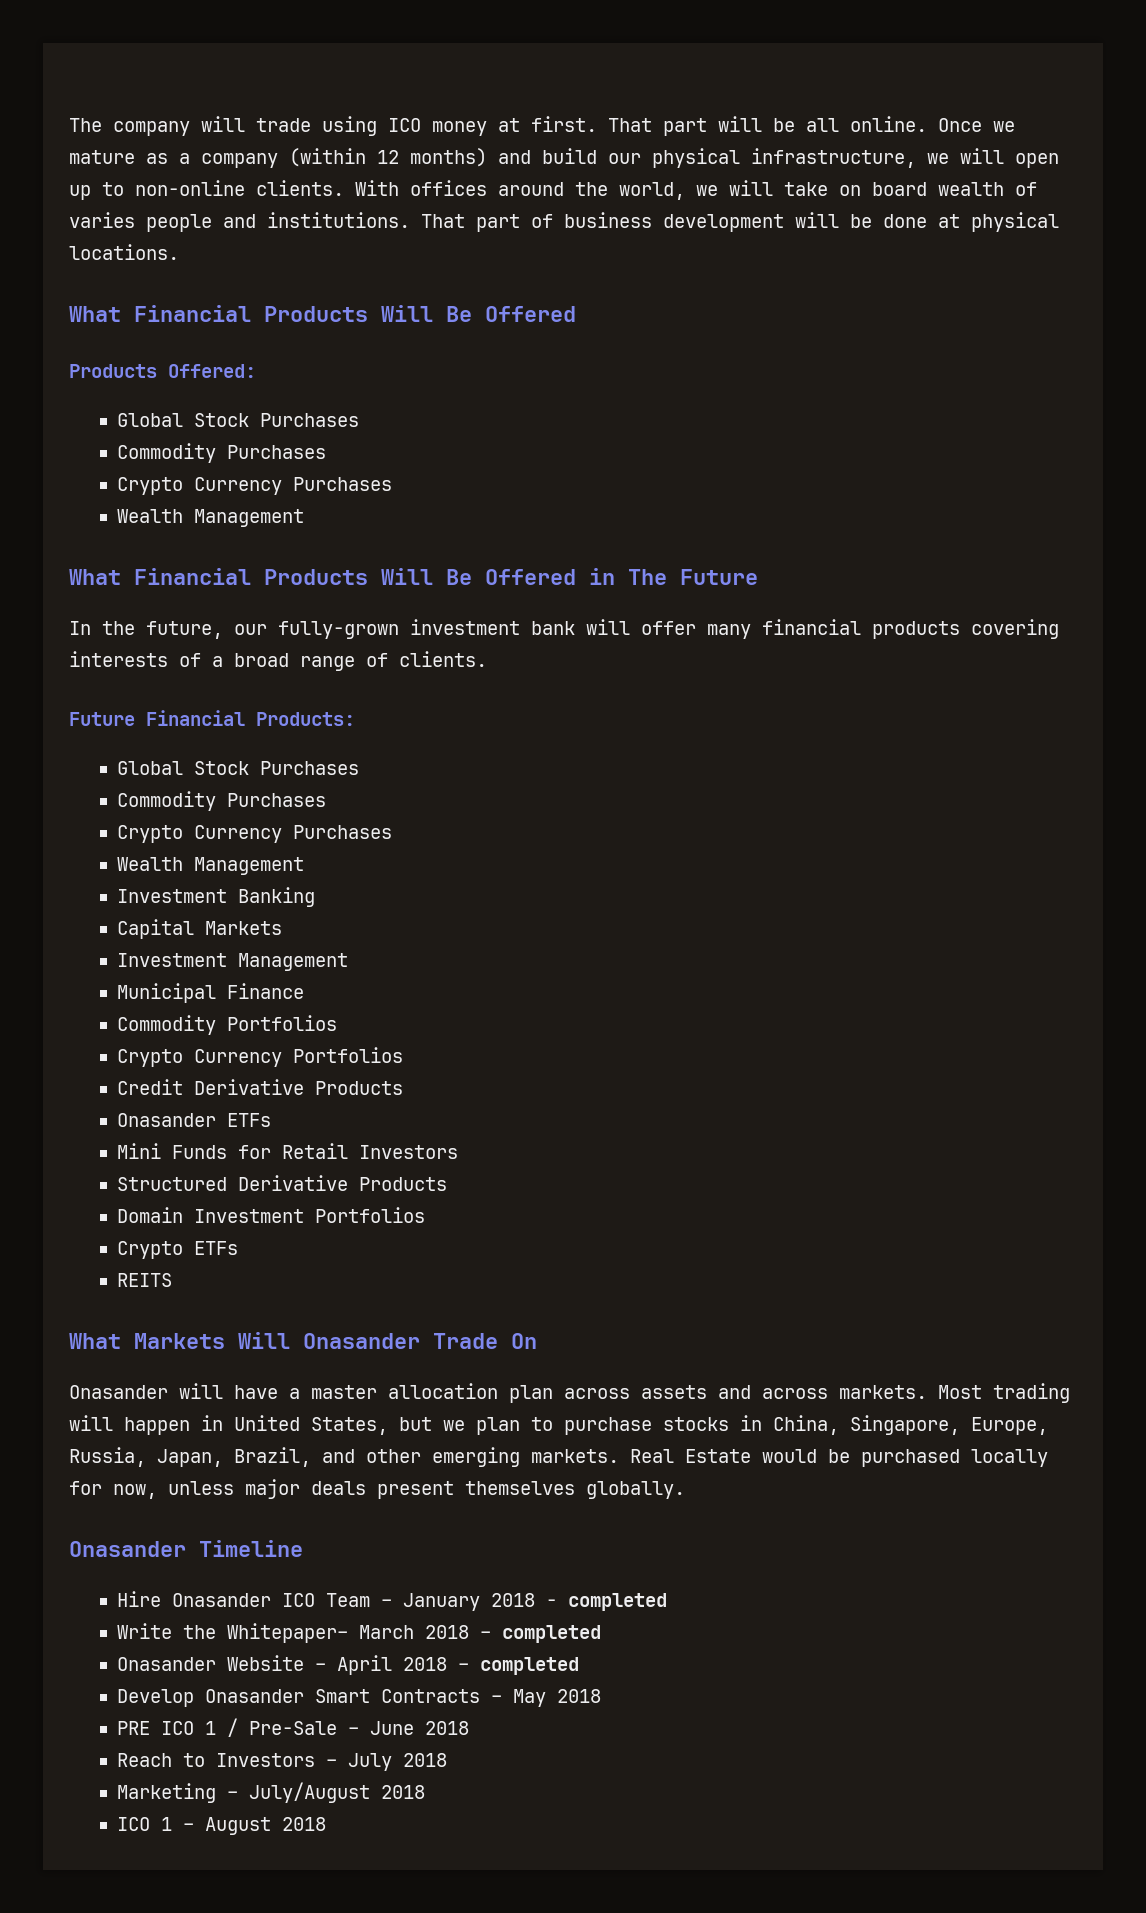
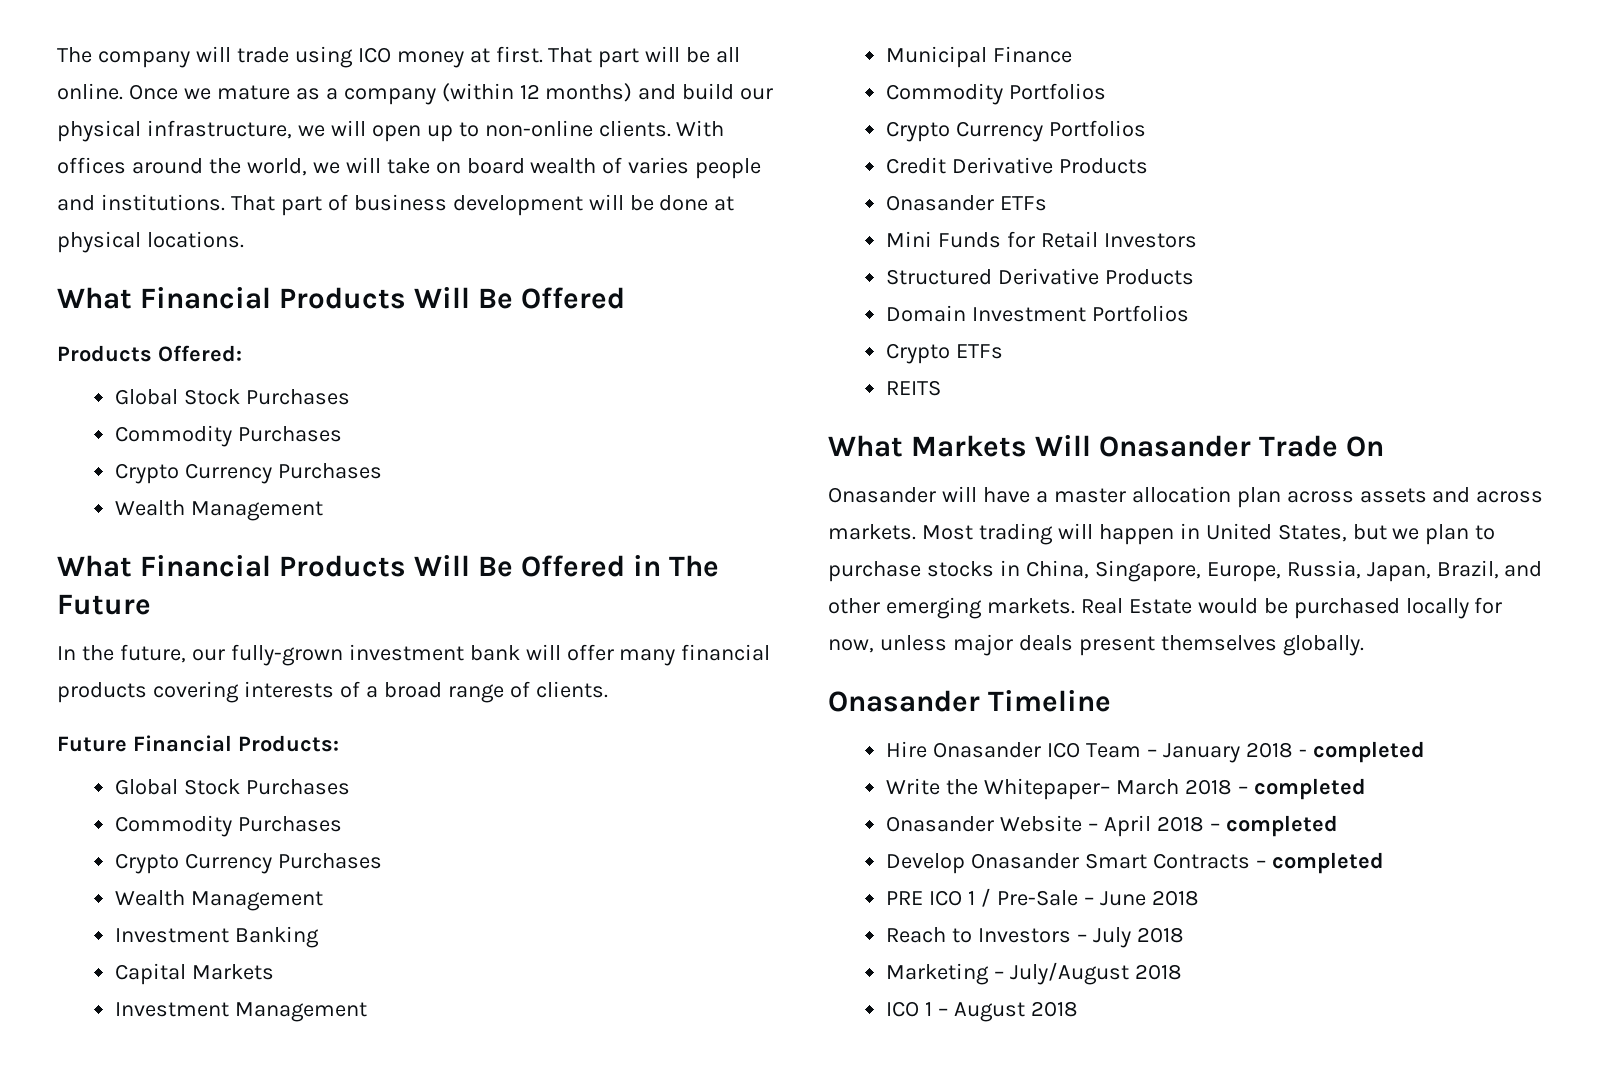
- Develop Onasander Smart Contracts – May 2018
+ Develop Onasander Smart Contracts – completed

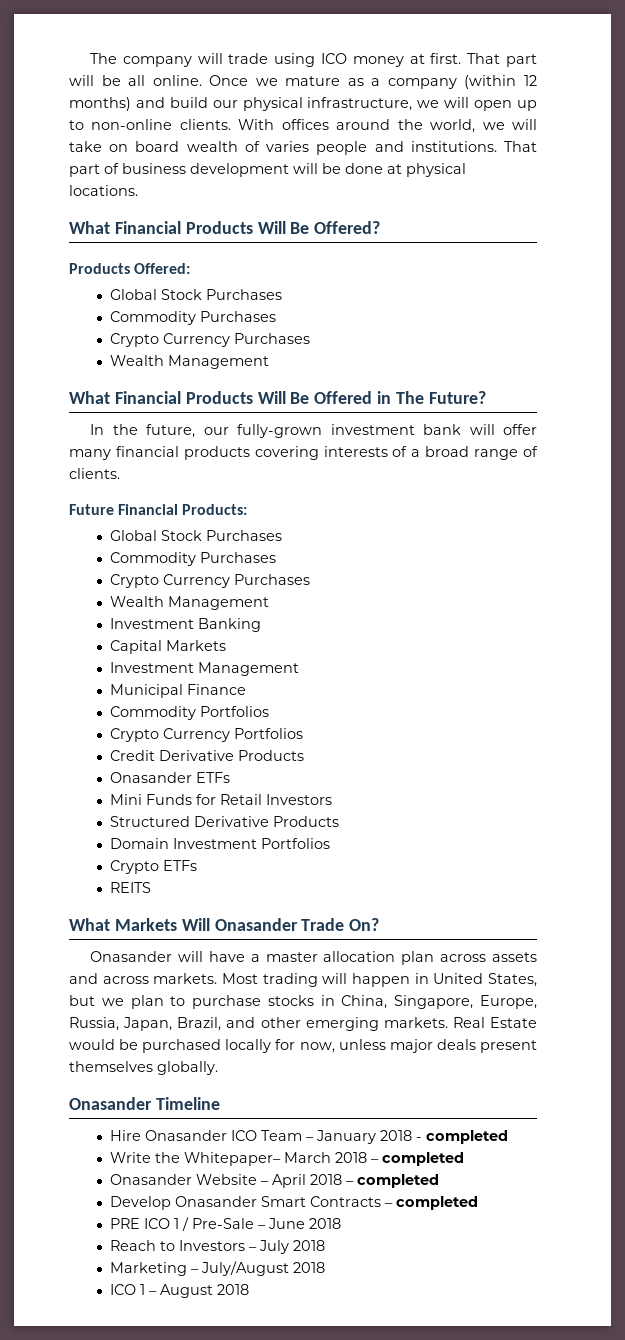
  That part of business development will be done at physical locations.
- What Financial Products Will Be Offered
+ What Financial Products Will Be Offered?
- What Financial Products Will Be Offered in The Future
+ What Financial Products Will Be Offered in The Future?
- What Markets Will Onasander Trade On
+ What Markets Will Onasander Trade On?

